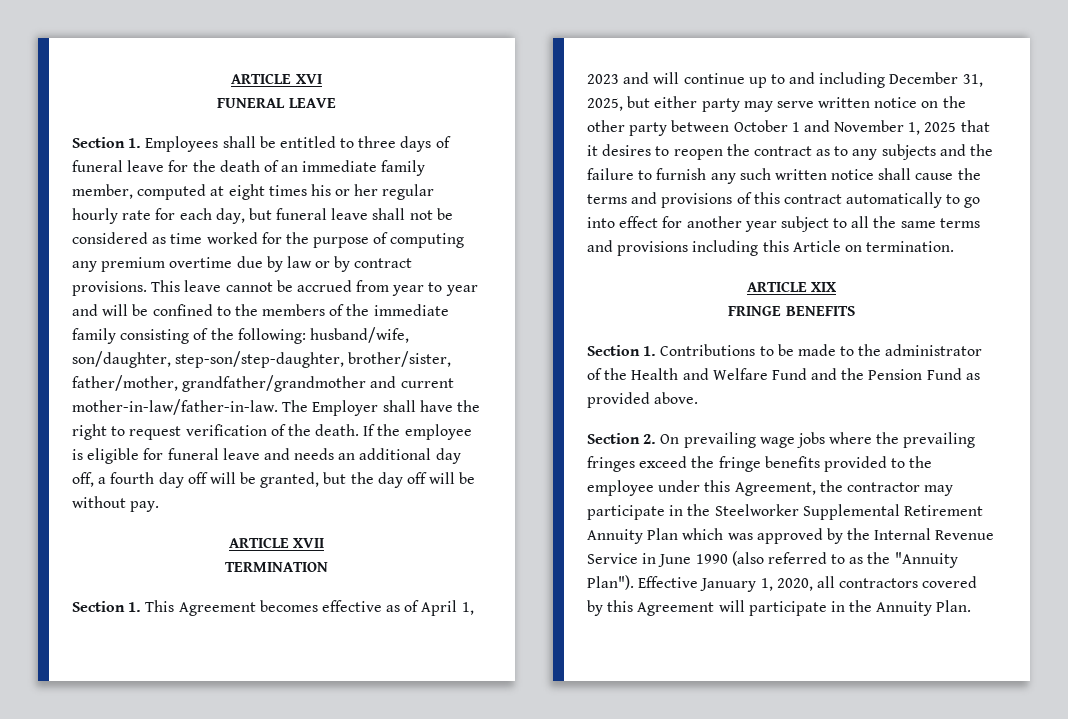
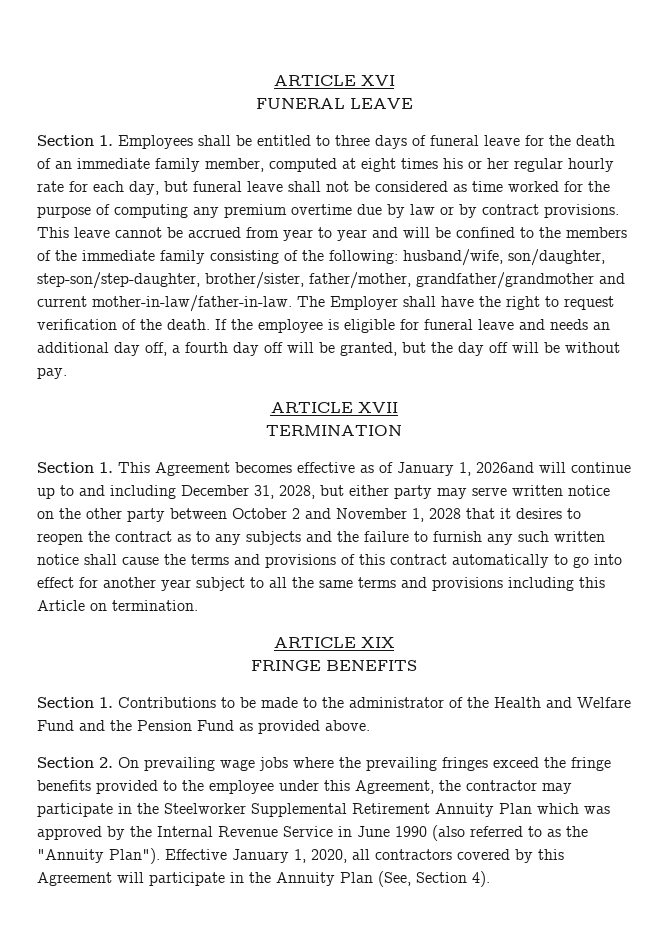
- Section 1. This Agreement becomes effective as of April 1, 2023 and will continue up to and including December 31, 2025, but either party may serve written notice on the other party between October 1 and November 1, 2025 that it desires to reopen the contract as to any subjects and the failure to furnish any such written notice shall cause the terms and provisions of this contract automatically to go into effect for another year subject to all the same terms and provisions including this Article on termination.
+ Section 1. This Agreement becomes effective as of January 1, 2026and will continue up to and including December 31, 2028, but either party may serve written notice on the other party between October 2 and November 1, 2028 that it desires to reopen the contract as to any subjects and the failure to furnish any such written notice shall cause the terms and provisions of this contract automatically to go into effect for another year subject to all the same terms and provisions including this Article on termination.
- Effective January 1, 2020, all contractors covered by this Agreement will participate in the Annuity Plan.
+ Effective January 1, 2020, all contractors covered by this Agreement will participate in the Annuity Plan (See, Section 4).

